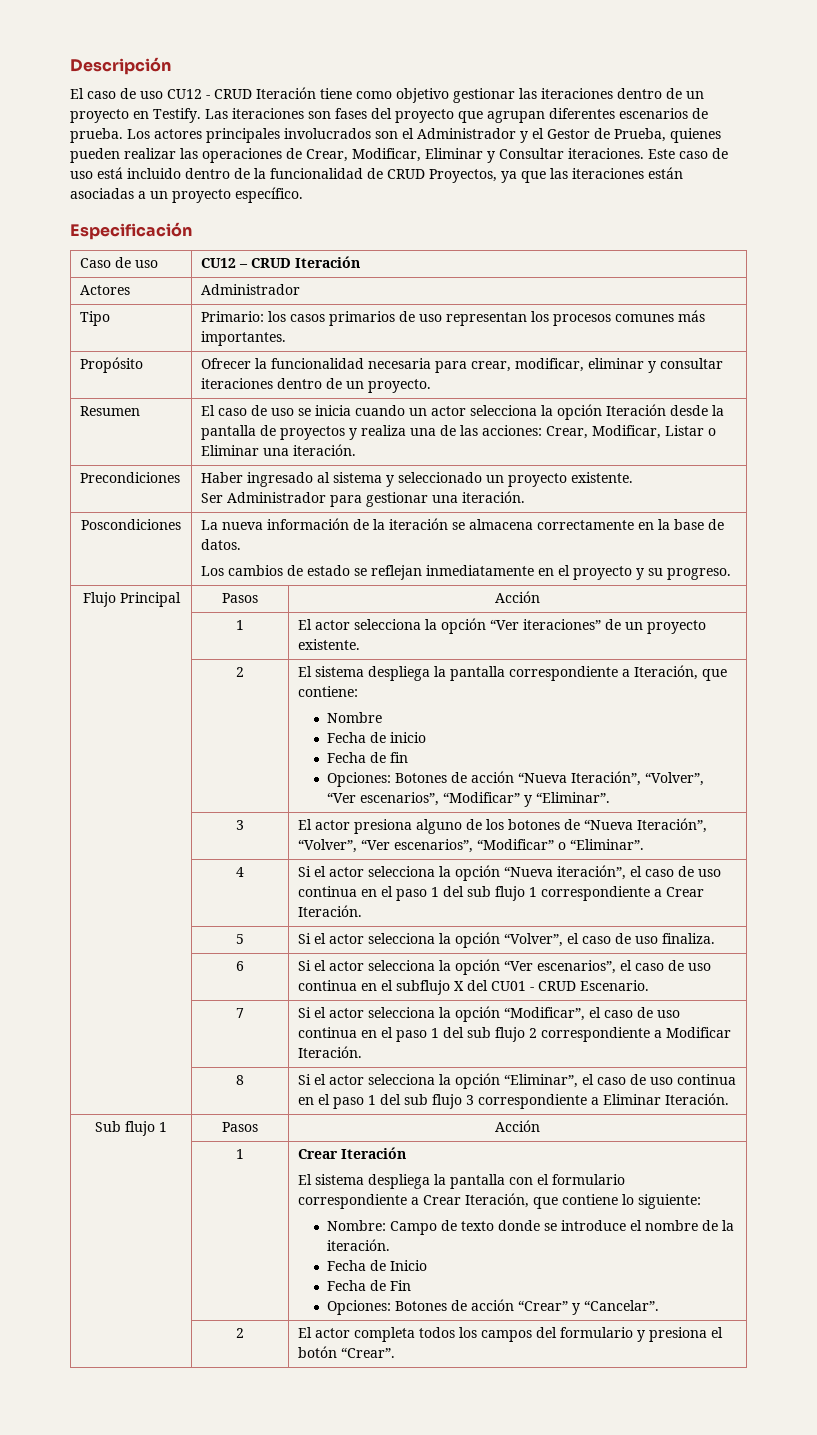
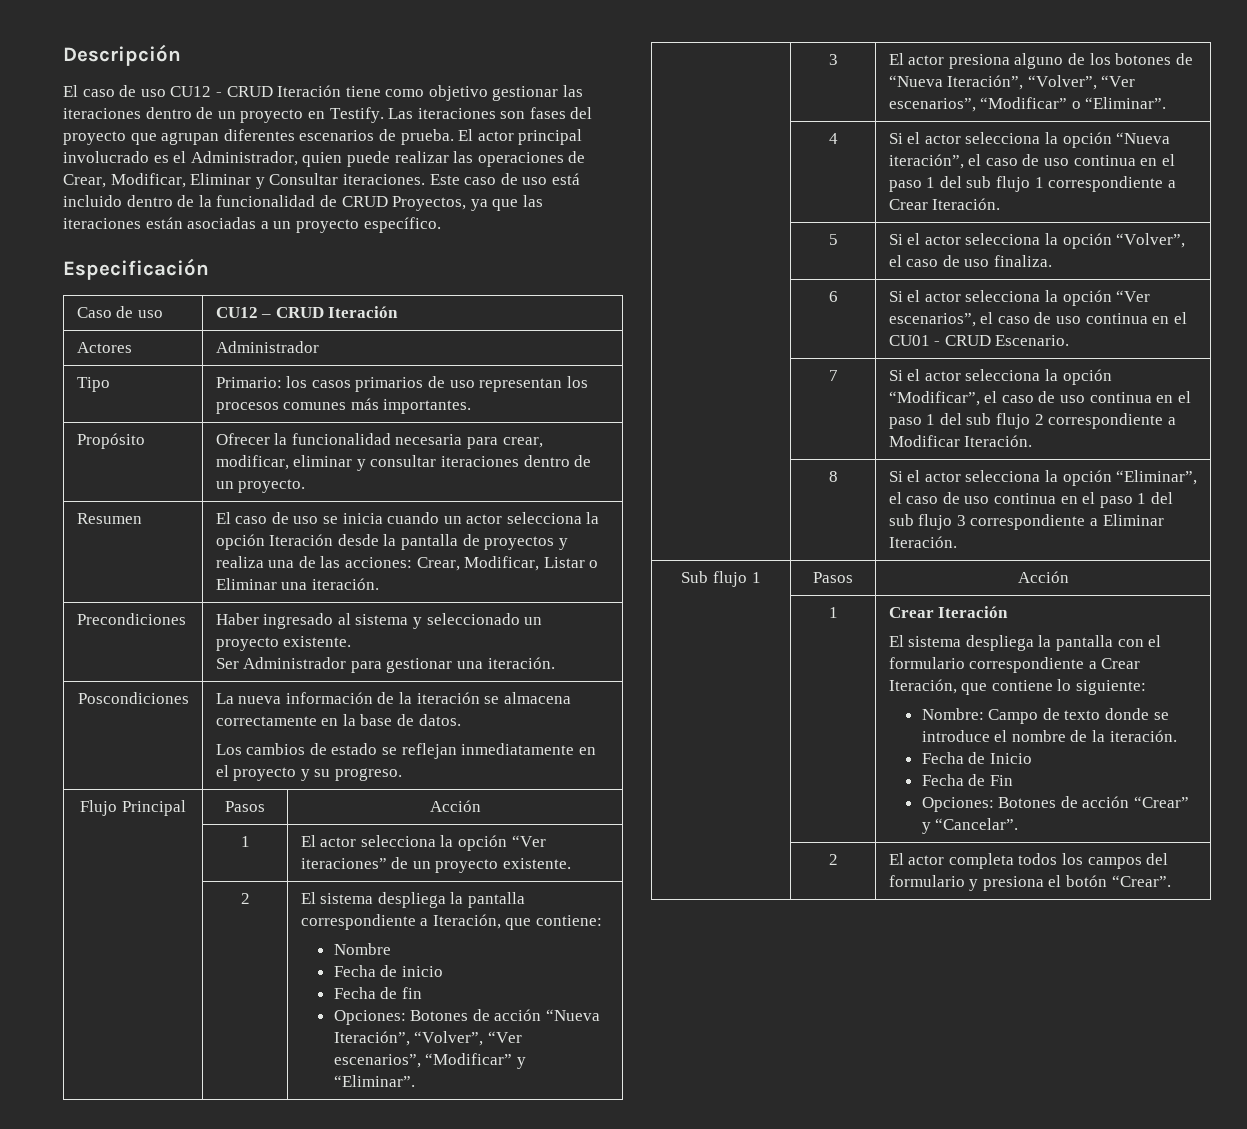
- Los actores principales involucrados son el Administrador y el Gestor de Prueba, quienes pueden realizar las operaciones de Crear, Modificar, Eliminar y Consultar iteraciones.
+ El actor principal involucrado es el Administrador, quien puede realizar las operaciones de Crear, Modificar, Eliminar y Consultar iteraciones.
- | 6 | Si el actor selecciona la opción “Ver escenarios”, el caso de uso continua en el subflujo X del CU01 - CRUD Escenario.
+ | 6 | Si el actor selecciona la opción “Ver escenarios”, el caso de uso continua en el CU01 - CRUD Escenario.

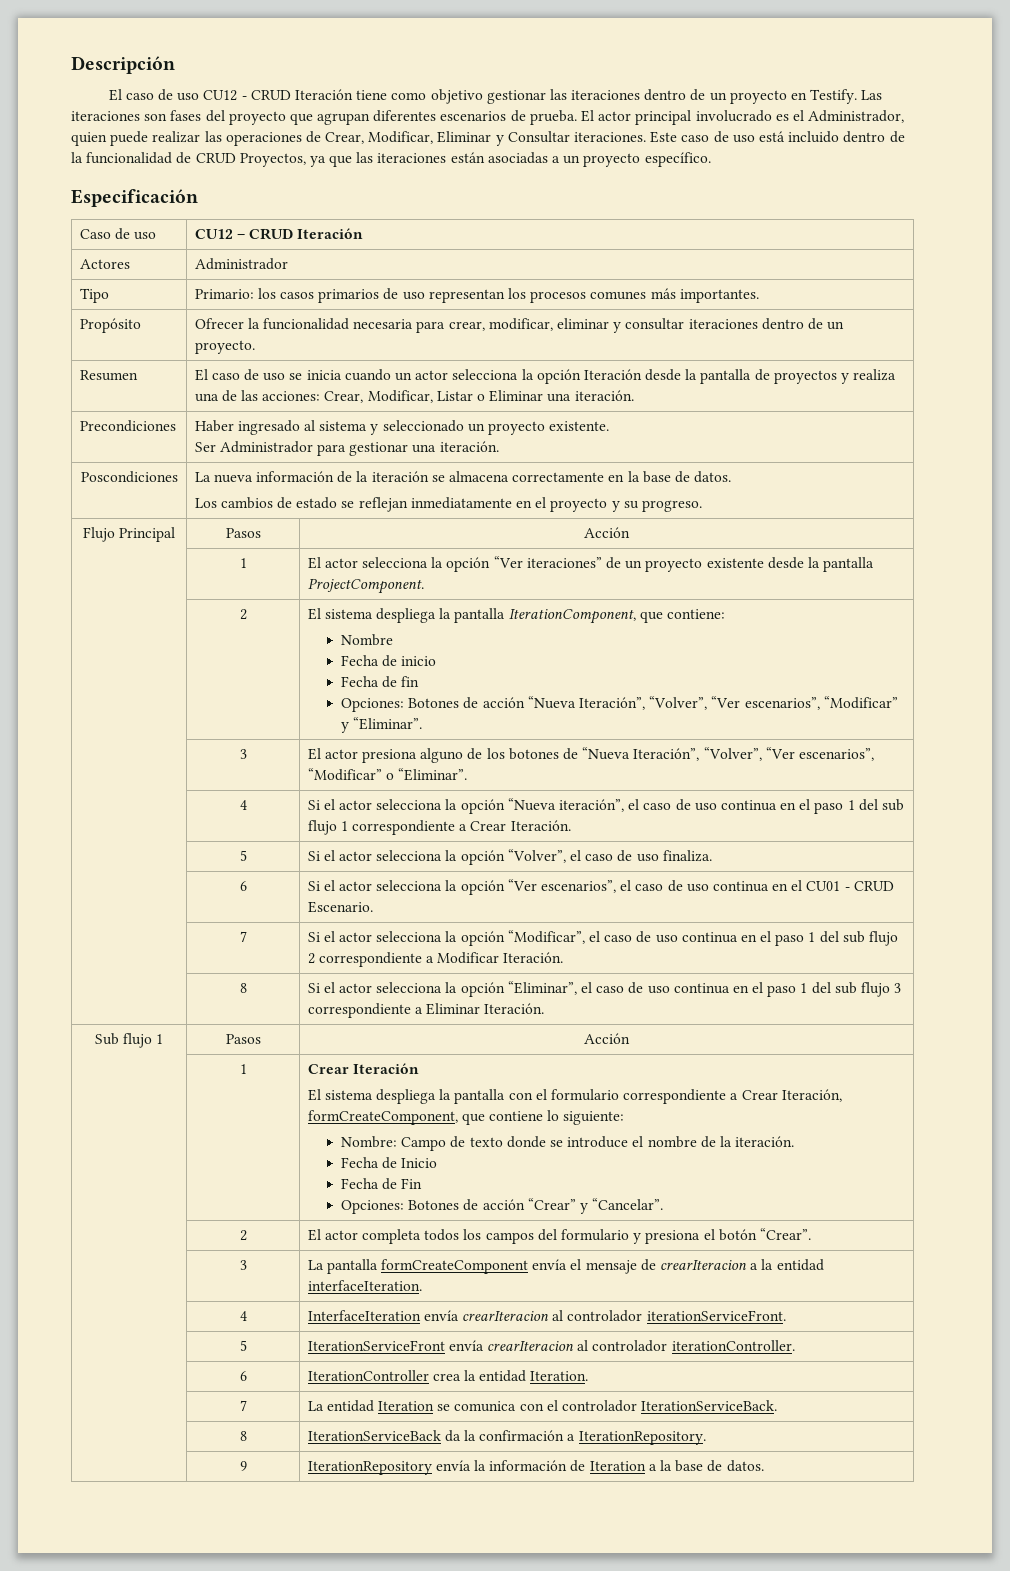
- | 1 | El actor selecciona la opción “Ver iteraciones” de un proyecto existente.
+ | 1 | El actor selecciona la opción “Ver iteraciones” de un proyecto existente desde la pantalla ProjectComponent.
- | 2 | El sistema despliega la pantalla correspondiente a Iteración, que contiene:
+ | 2 | El sistema despliega la pantalla IterationComponent, que contiene:
- El sistema despliega la pantalla con el formulario correspondiente a Crear Iteración, que contiene lo siguiente:
+ El sistema despliega la pantalla con el formulario correspondiente a Crear Iteración, formCreateComponent, que contiene lo siguiente:
+ | 3 | La pantalla formCreateComponent envía el mensaje de crearIteracion a la entidad interfaceIteration.
+ | 4 | InterfaceIteration envía crearIteracion al controlador iterationServiceFront.
+ | 5 | IterationServiceFront envía crearIteracion al controlador iterationController.
+ | 6 | IterationController crea la entidad Iteration.
+ | 7 | La entidad Iteration se comunica con el controlador IterationServiceBack.
+ | 8 | IterationServiceBack da la confirmación a IterationRepository.
+ | 9 | IterationRepository envía la información de Iteration a la base de datos.

